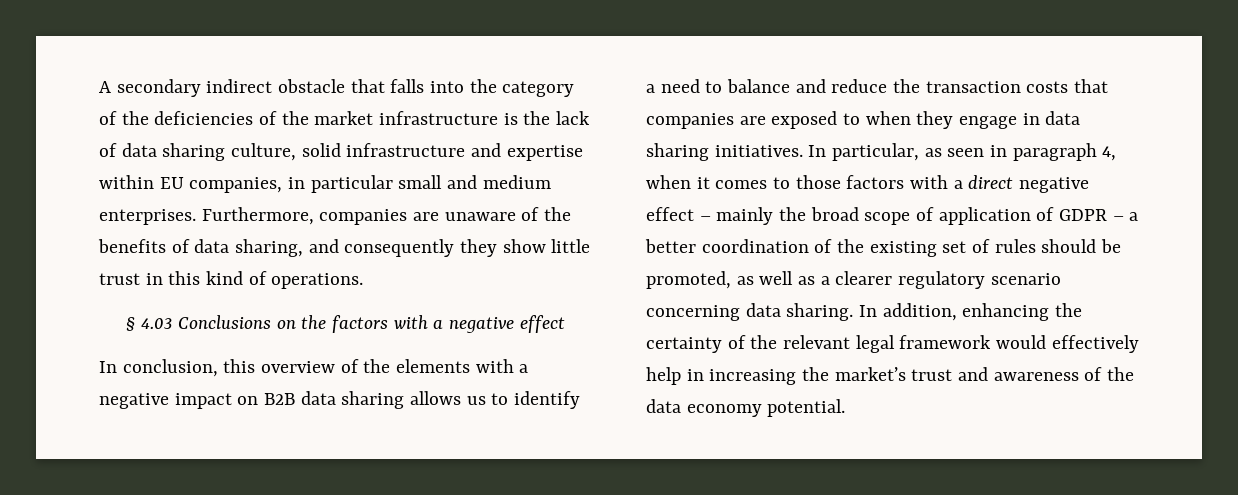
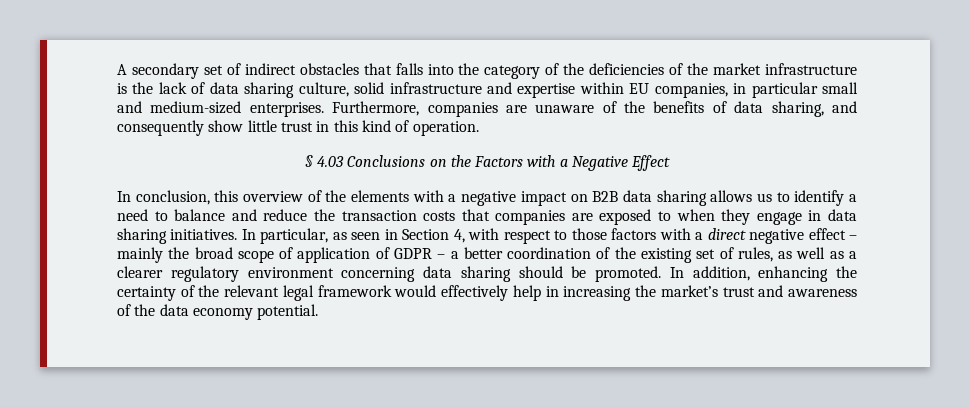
- A secondary indirect obstacle that falls into the category of the deficiencies of the market infrastructure is the lack of data sharing culture, solid infrastructure and expertise within EU companies, in particular small and medium enterprises.
+ A secondary set of indirect obstacles that falls into the category of the deficiencies of the market infrastructure is the lack of data sharing culture, solid infrastructure and expertise within EU companies, in particular small and medium-sized enterprises.
- Furthermore, companies are unaware of the benefits of data sharing, and consequently they show little trust in this kind of operations.
+ Furthermore, companies are unaware of the benefits of data sharing, and consequently show little trust in this kind of operation.
- § 4.03 Conclusions on the factors with a negative effect
+ § 4.03 Conclusions on the Factors with a Negative Effect
- In particular, as seen in paragraph 4, when it comes to those factors with a direct negative effect – mainly the broad scope of application of GDPR – a better coordination of the existing set of rules should be promoted, as well as a clearer regulatory scenario concerning data sharing.
+ In particular, as seen in Section 4, with respect to those factors with a direct negative effect – mainly the broad scope of application of GDPR – a better coordination of the existing set of rules, as well as a clearer regulatory environment concerning data sharing should be promoted.

